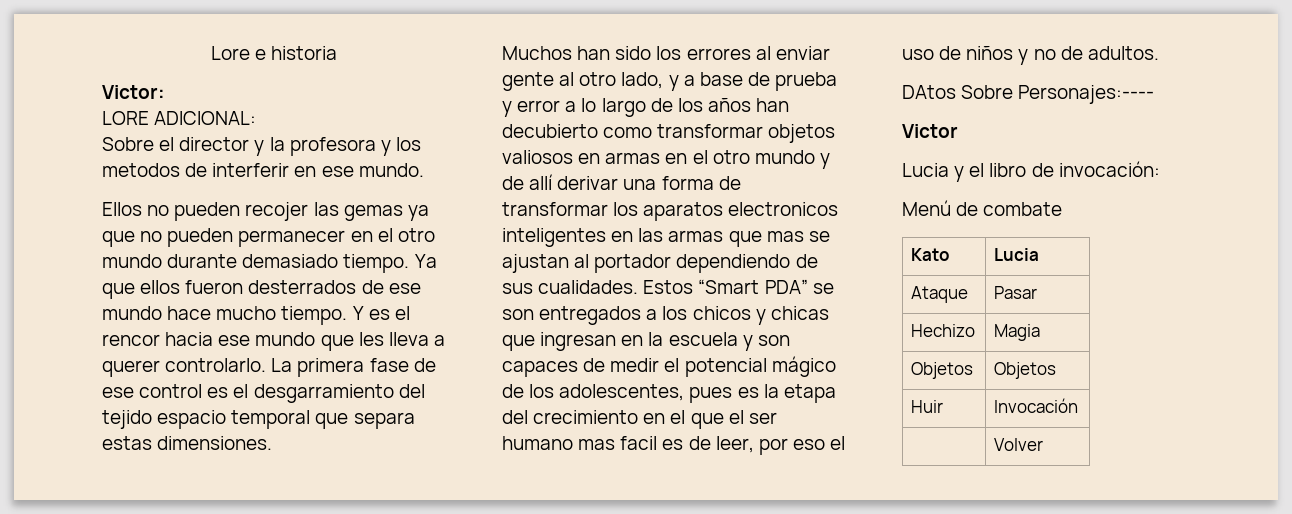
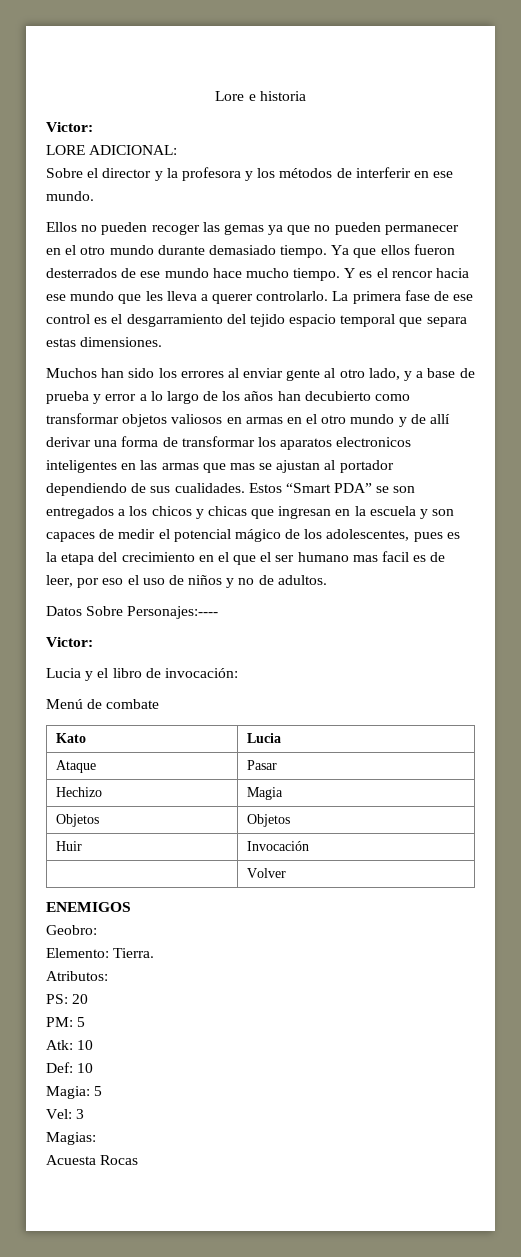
- Sobre el director y la profesora y los metodos de interferir en ese mundo.
+ Sobre el director y la profesora y los métodos de interferir en ese mundo.
- Ellos no pueden recojer las gemas ya que no pueden permanecer en el otro mundo durante demasiado tiempo.
+ Ellos no pueden recoger las gemas ya que no pueden permanecer en el otro mundo durante demasiado tiempo.
- DAtos Sobre Personajes:----
- Victor
+ Datos Sobre Personajes:----
+ Victor:
+ ENEMIGOS
+ Geobro:
+ Elemento: Tierra.
+ Atributos:
+ PS: 20
+ PM: 5
+ Atk: 10
+ Def: 10
+ Magia: 5
+ Vel: 3
+ Magias:
+ Acuesta Rocas

